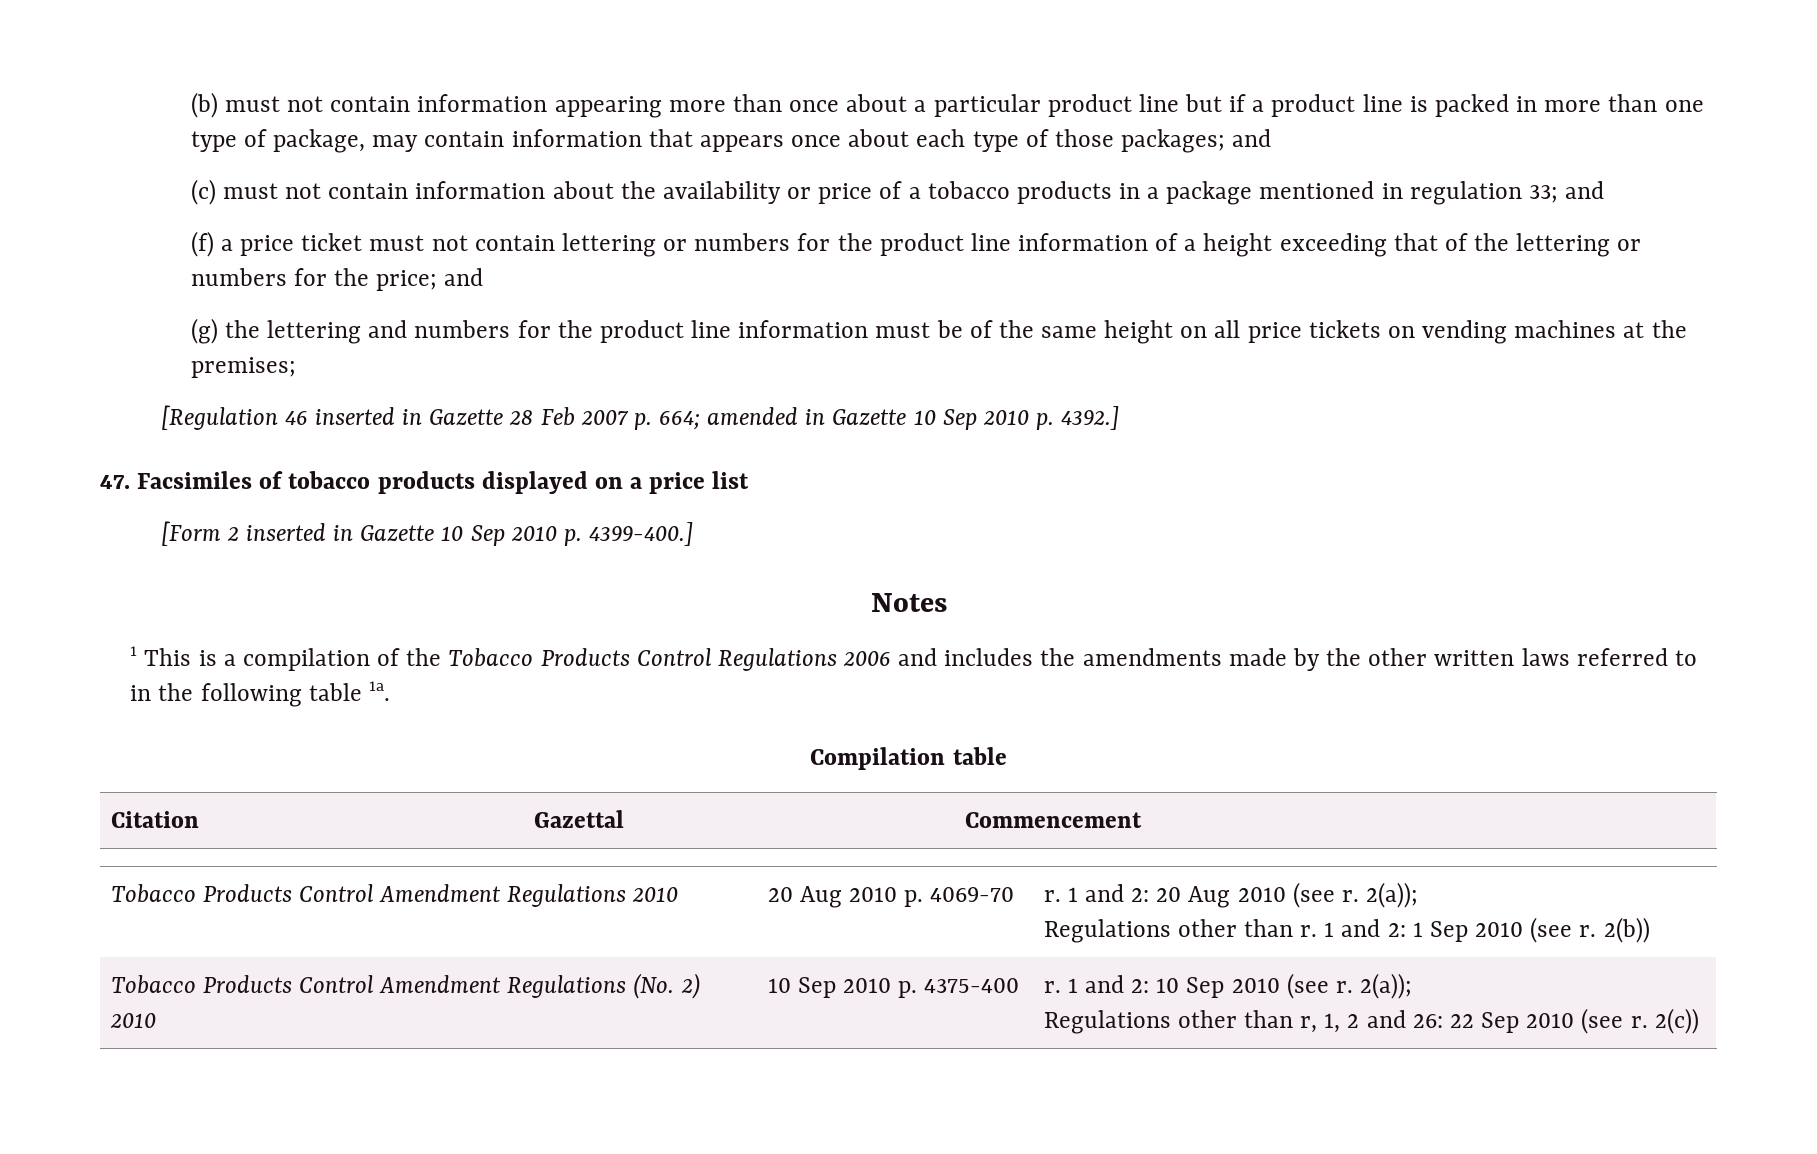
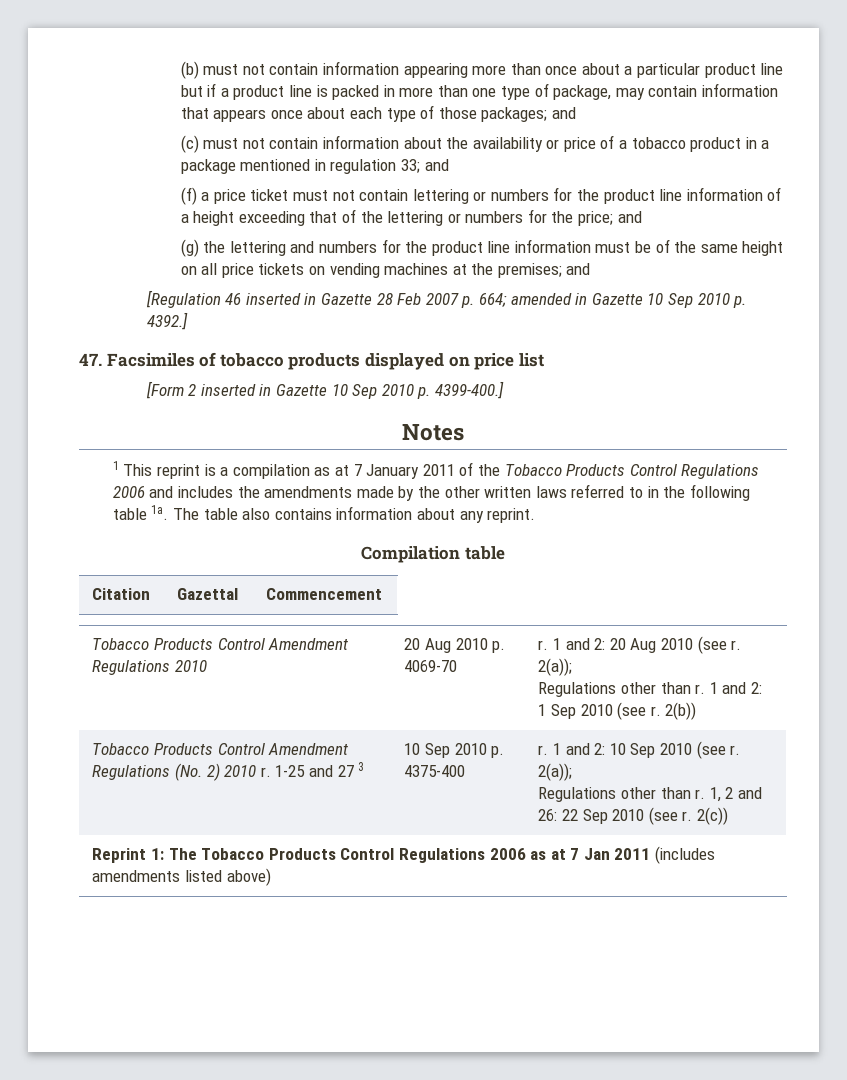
- (c) must not contain information about the availability or price of a tobacco products in a package mentioned in regulation 33; and
+ (c) must not contain information about the availability or price of a tobacco product in a package mentioned in regulation 33; and
- (g) the lettering and numbers for the product line information must be of the same height on all price tickets on vending machines at the premises;
+ (g) the lettering and numbers for the product line information must be of the same height on all price tickets on vending machines at the premises; and
- 47. Facsimiles of tobacco products displayed on a price list
+ 47. Facsimiles of tobacco products displayed on price list
- 1 This is a compilation of the Tobacco Products Control Regulations 2006 and includes the amendments made by the other written laws referred to in the following table 1a.
+ 1 This reprint is a compilation as at 7 January 2011 of the Tobacco Products Control Regulations 2006 and includes the amendments made by the other written laws referred to in the following table 1a. The table also contains information about any reprint.
- Tobacco Products Control Amendment Regulations (No. 2) 2010
+ Tobacco Products Control Amendment Regulations (No. 2) 2010 r. 1-25 and 27 3
- Regulations other than r, 1, 2 and 26: 22 Sep 2010 (see r.
+ Regulations other than r. 1, 2 and 26: 22 Sep 2010 (see r.
+ Reprint 1: The Tobacco Products Control Regulations 2006 as at 7 Jan 2011 (includes amendments listed above)

